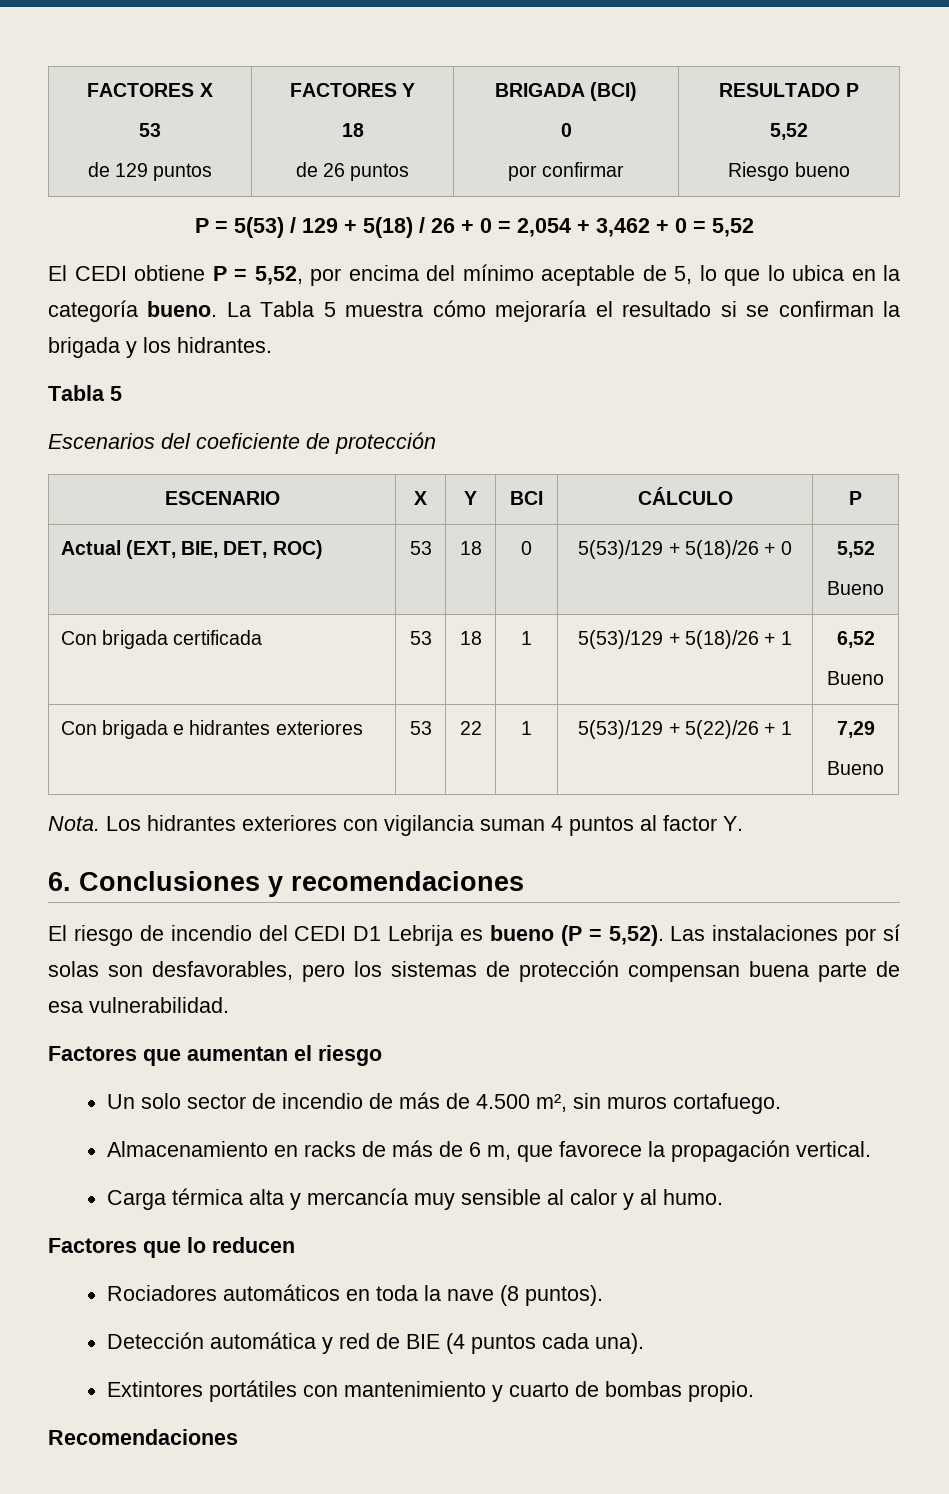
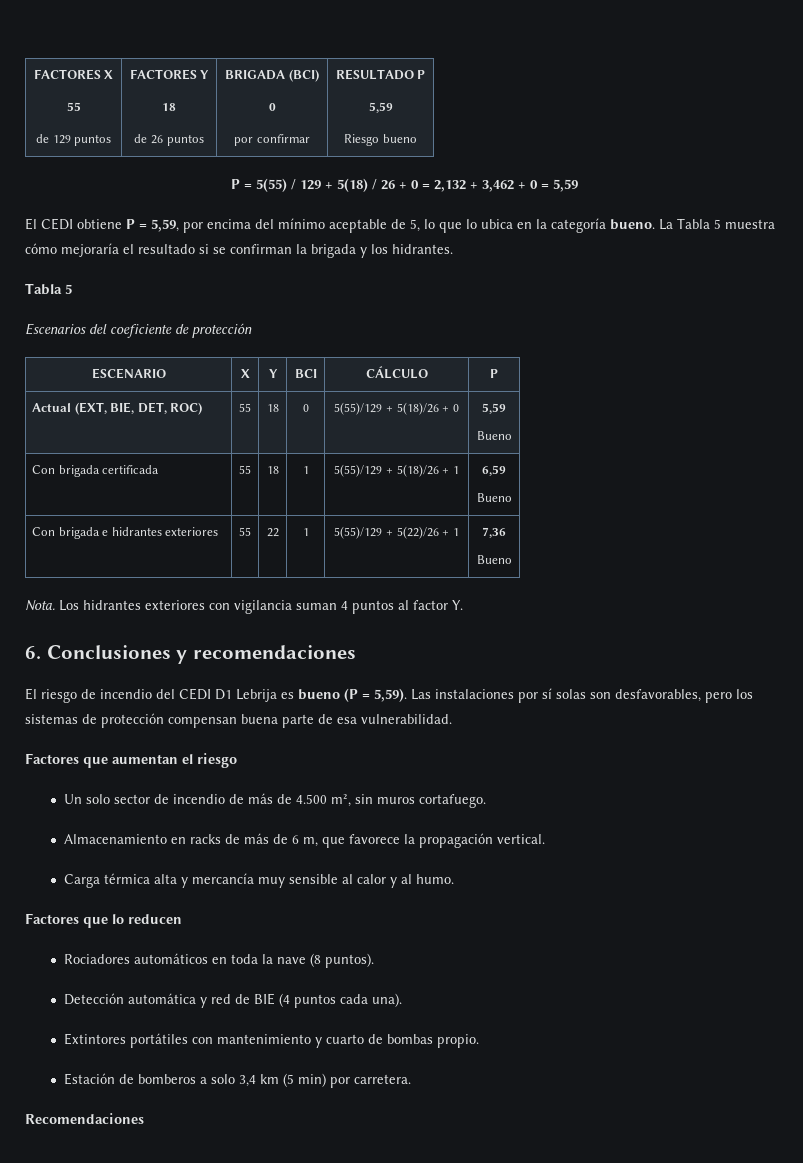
  FACTORES X
- 53
+ 55
  de 129 puntos | FACTORES Y
  18
  de 26 puntos | BRIGADA (BCI)
  0
  por confirmar | RESULTADO P
- 5,52
+ 5,59
- P = 5(53) / 129 + 5(18) / 26 + 0 = 2,054 + 3,462 + 0 = 5,52
+ P = 5(55) / 129 + 5(18) / 26 + 0 = 2,132 + 3,462 + 0 = 5,59
- El CEDI obtiene P = 5,52, por encima del mínimo aceptable de 5, lo que lo ubica en la categoría bueno.
+ El CEDI obtiene P = 5,59, por encima del mínimo aceptable de 5, lo que lo ubica en la categoría bueno.
- Actual (EXT, BIE, DET, ROC) | 53 | 18 | 0 | 5(53)/129 + 5(18)/26 + 0 | 5,52
+ Actual (EXT, BIE, DET, ROC) | 55 | 18 | 0 | 5(55)/129 + 5(18)/26 + 0 | 5,59
- Con brigada certificada | 53 | 18 | 1 | 5(53)/129 + 5(18)/26 + 1 | 6,52
+ Con brigada certificada | 55 | 18 | 1 | 5(55)/129 + 5(18)/26 + 1 | 6,59
- Con brigada e hidrantes exteriores | 53 | 22 | 1 | 5(53)/129 + 5(22)/26 + 1 | 7,29
+ Con brigada e hidrantes exteriores | 55 | 22 | 1 | 5(55)/129 + 5(22)/26 + 1 | 7,36
- El riesgo de incendio del CEDI D1 Lebrija es bueno (P = 5,52).
+ El riesgo de incendio del CEDI D1 Lebrija es bueno (P = 5,59).
+ Estación de bomberos a solo 3,4 km (5 min) por carretera.

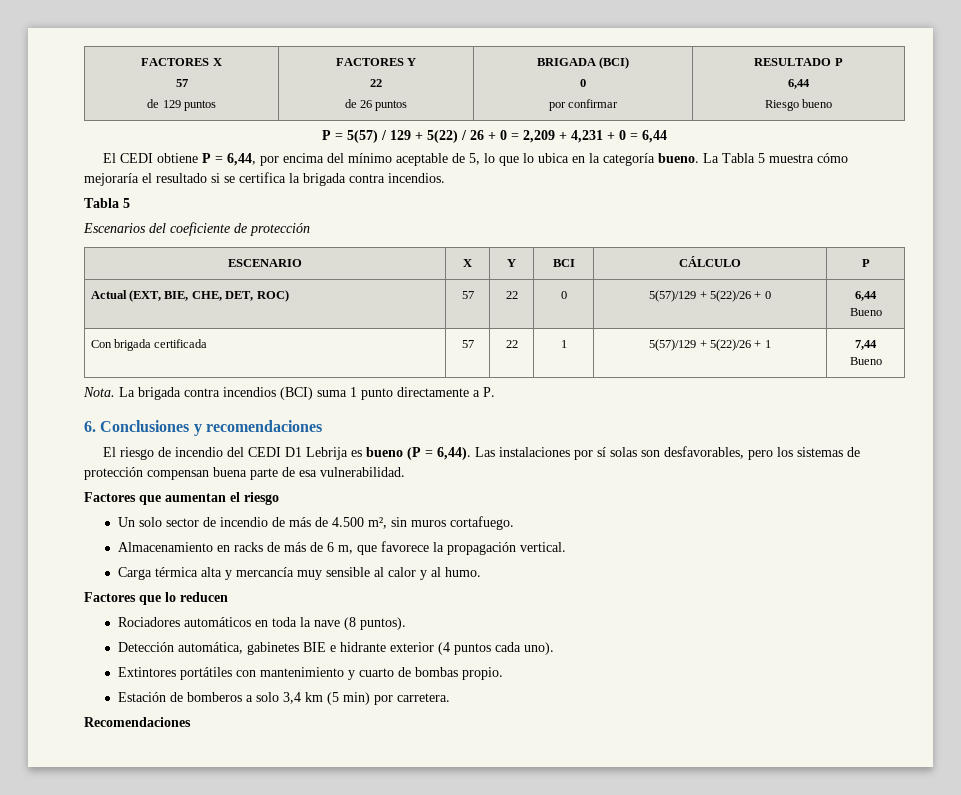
  FACTORES X
- 55
+ 57
  de 129 puntos | FACTORES Y
- 18
+ 22
  de 26 puntos | BRIGADA (BCI)
  0
  por confirmar | RESULTADO P
- 5,59
+ 6,44
- P = 5(55) / 129 + 5(18) / 26 + 0 = 2,132 + 3,462 + 0 = 5,59
+ P = 5(57) / 129 + 5(22) / 26 + 0 = 2,209 + 4,231 + 0 = 6,44
- El CEDI obtiene P = 5,59, por encima del mínimo aceptable de 5, lo que lo ubica en la categoría bueno.
+ El CEDI obtiene P = 6,44, por encima del mínimo aceptable de 5, lo que lo ubica en la categoría bueno.
- La Tabla 5 muestra cómo mejoraría el resultado si se confirman la brigada y los hidrantes.
+ La Tabla 5 muestra cómo mejoraría el resultado si se certifica la brigada contra incendios.
- Actual (EXT, BIE, DET, ROC) | 55 | 18 | 0 | 5(55)/129 + 5(18)/26 + 0 | 5,59
+ Actual (EXT, BIE, CHE, DET, ROC) | 57 | 22 | 0 | 5(57)/129 + 5(22)/26 + 0 | 6,44
- Con brigada certificada | 55 | 18 | 1 | 5(55)/129 + 5(18)/26 + 1 | 6,59
- Bueno
- Con brigada e hidrantes exteriores | 55 | 22 | 1 | 5(55)/129 + 5(22)/26 + 1 | 7,36
+ Con brigada certificada | 57 | 22 | 1 | 5(57)/129 + 5(22)/26 + 1 | 7,44
- Los hidrantes exteriores con vigilancia suman 4 puntos al factor Y.
+ La brigada contra incendios (BCI) suma 1 punto directamente a P.
- El riesgo de incendio del CEDI D1 Lebrija es bueno (P = 5,59).
+ El riesgo de incendio del CEDI D1 Lebrija es bueno (P = 6,44).
- Detección automática y red de BIE (4 puntos cada una).
+ Detección automática, gabinetes BIE e hidrante exterior (4 puntos cada uno).

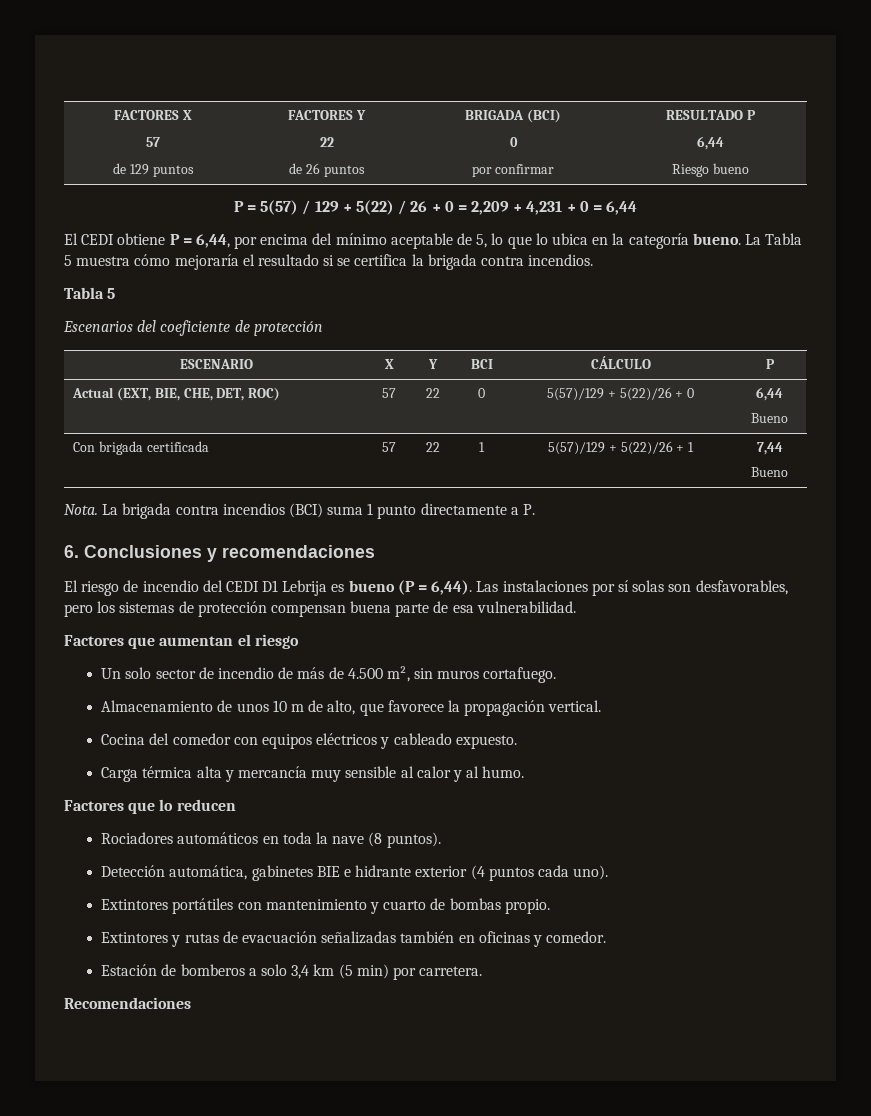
- Almacenamiento en racks de más de 6 m, que favorece la propagación vertical.
+ Almacenamiento de unos 10 m de alto, que favorece la propagación vertical.
+ Cocina del comedor con equipos eléctricos y cableado expuesto.
+ Extintores y rutas de evacuación señalizadas también en oficinas y comedor.

